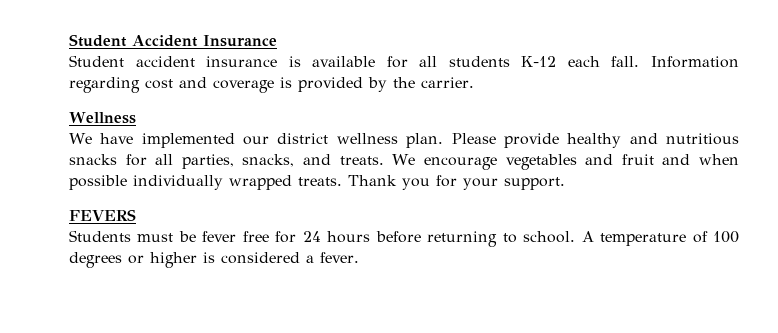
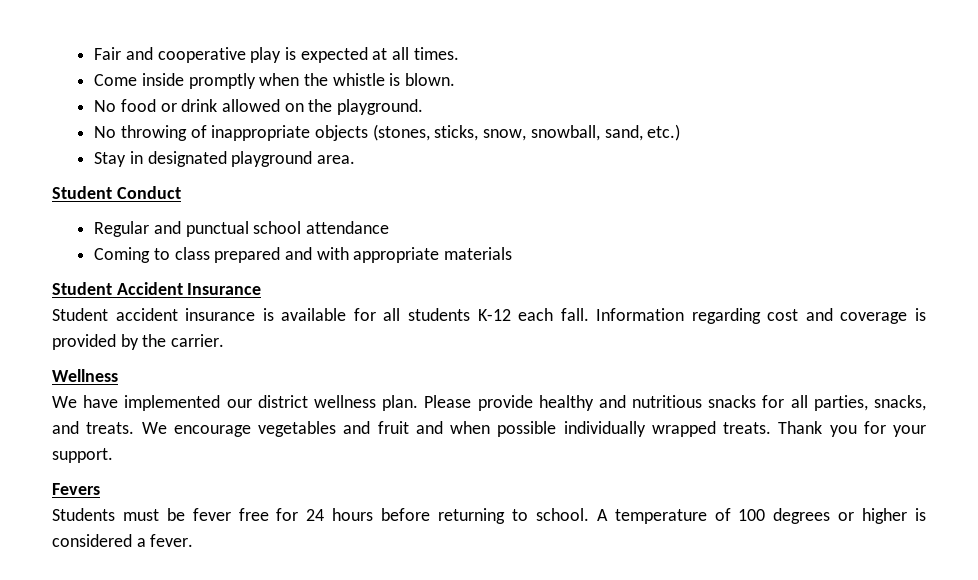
+ Fair and cooperative play is expected at all times.
+ Come inside promptly when the whistle is blown.
+ No food or drink allowed on the playground.
+ No throwing of inappropriate objects (stones, sticks, snow, snowball, sand, etc.)
+ Stay in designated playground area.
+ Student Conduct
+ Regular and punctual school attendance
+ Coming to class prepared and with appropriate materials
- FEVERS
+ Fevers

